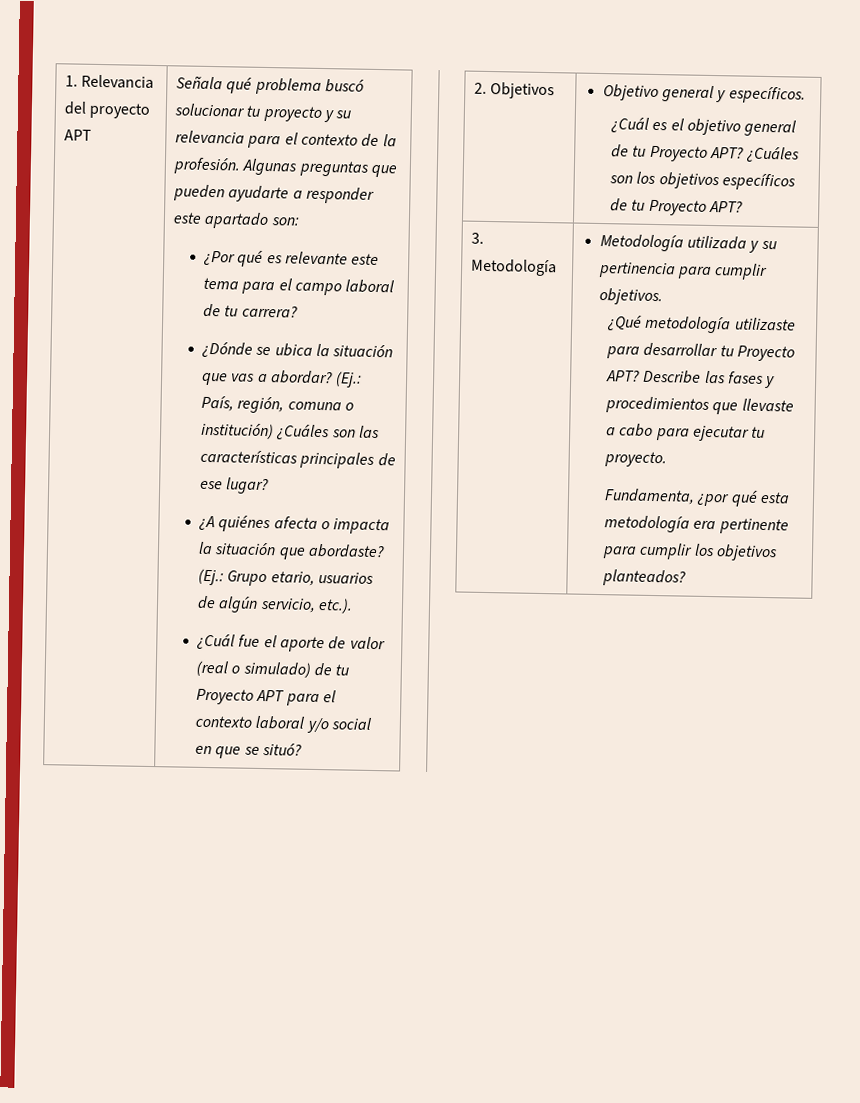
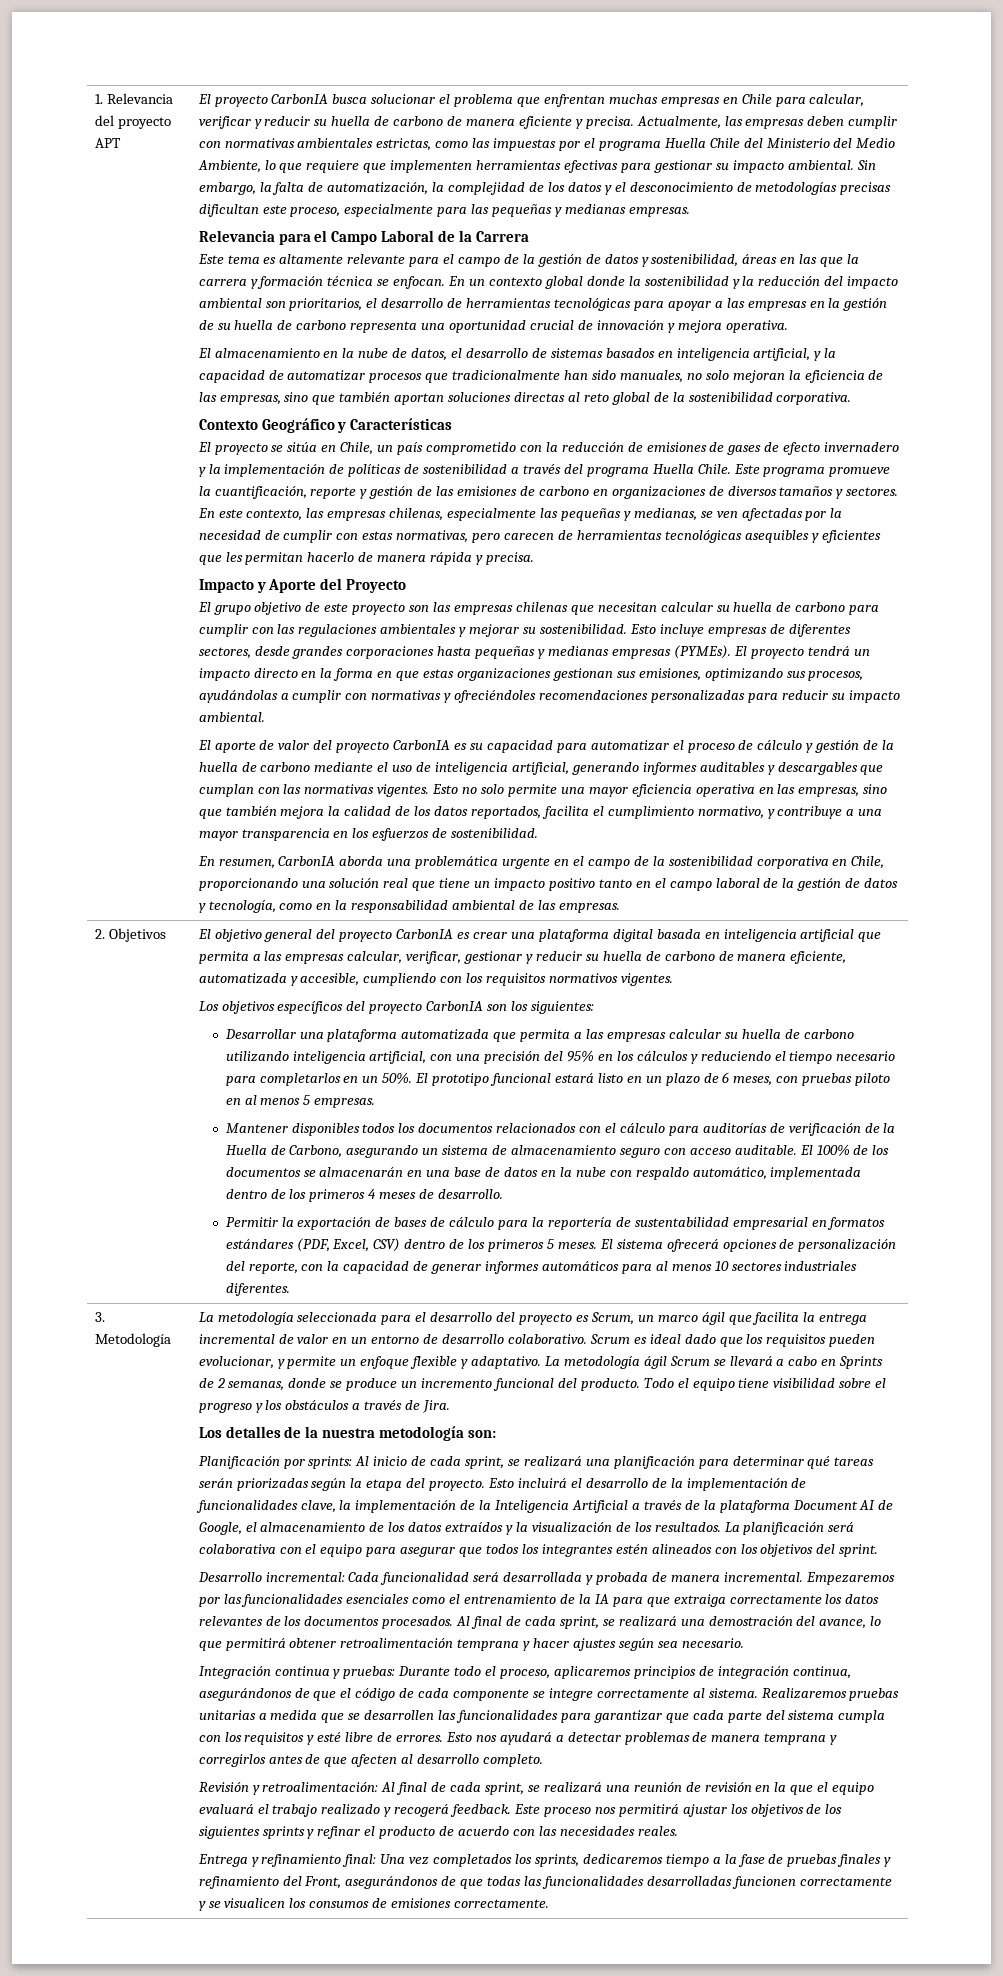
- Señala qué problema buscó solucionar tu proyecto y su relevancia para el contexto de la profesión. Algunas preguntas que pueden ayudarte a responder este apartado son:
- ¿Por qué es relevante este tema para el campo laboral de tu carrera?
- ¿Dónde se ubica la situación que vas a abordar? (Ej.: País, región, comuna o institución) ¿Cuáles son las características principales de ese lugar?
- ¿A quiénes afecta o impacta la situación que abordaste? (Ej.: Grupo etario, usuarios de algún servicio, etc.).
- ¿Cuál fue el aporte de valor (real o simulado) de tu Proyecto APT para el contexto laboral y/o social en que se situó?
- 2. Objetivos | Objetivo general y específicos.
- ¿Cuál es el objetivo general de tu Proyecto APT? ¿Cuáles son los objetivos específicos de tu Proyecto APT?
- 3. Metodología | Metodología utilizada y su pertinencia para cumplir objetivos.
- ¿Qué metodología utilizaste para desarrollar tu Proyecto APT? Describe las fases y procedimientos que llevaste a cabo para ejecutar tu proyecto.
- Fundamenta, ¿por qué esta metodología era pertinente para cumplir los objetivos planteados?
+ El proyecto CarbonIA busca solucionar el problema que enfrentan muchas empresas en Chile para calcular, verificar y reducir su huella de carbono de manera eficiente y precisa. Actualmente, las empresas deben cumplir con normativas ambientales estrictas, como las impuestas por el programa Huella Chile del Ministerio del Medio Ambiente, lo que requiere que implementen herramientas efectivas para gestionar su impacto ambiental. Sin embargo, la falta de automatización, la complejidad de los datos y el desconocimiento de metodologías precisas dificultan este proceso, especialmente para las pequeñas y medianas empresas.
+ Relevancia para el Campo Laboral de la Carrera
+ Este tema es altamente relevante para el campo de la gestión de datos y sostenibilidad, áreas en las que la carrera y formación técnica se enfocan. En un contexto global donde la sostenibilidad y la reducción del impacto ambiental son prioritarios, el desarrollo de herramientas tecnológicas para apoyar a las empresas en la gestión de su huella de carbono representa una oportunidad crucial de innovación y mejora operativa.
+ El almacenamiento en la nube de datos, el desarrollo de sistemas basados en inteligencia artificial, y la capacidad de automatizar procesos que tradicionalmente han sido manuales, no solo mejoran la eficiencia de las empresas, sino que también aportan soluciones directas al reto global de la sostenibilidad corporativa.
+ Contexto Geográfico y Características
+ El proyecto se sitúa en Chile, un país comprometido con la reducción de emisiones de gases de efecto invernadero y la implementación de políticas de sostenibilidad a través del programa Huella Chile. Este programa promueve la cuantificación, reporte y gestión de las emisiones de carbono en organizaciones de diversos tamaños y sectores. En este contexto, las empresas chilenas, especialmente las pequeñas y medianas, se ven afectadas por la necesidad de cumplir con estas normativas, pero carecen de herramientas tecnológicas asequibles y eficientes que les permitan hacerlo de manera rápida y precisa.
+ Impacto y Aporte del Proyecto
+ El grupo objetivo de este proyecto son las empresas chilenas que necesitan calcular su huella de carbono para cumplir con las regulaciones ambientales y mejorar su sostenibilidad. Esto incluye empresas de diferentes sectores, desde grandes corporaciones hasta pequeñas y medianas empresas (PYMEs). El proyecto tendrá un impacto directo en la forma en que estas organizaciones gestionan sus emisiones, optimizando sus procesos, ayudándolas a cumplir con normativas y ofreciéndoles recomendaciones personalizadas para reducir su impacto ambiental.
+ El aporte de valor del proyecto CarbonIA es su capacidad para automatizar el proceso de cálculo y gestión de la huella de carbono mediante el uso de inteligencia artificial, generando informes auditables y descargables que cumplan con las normativas vigentes. Esto no solo permite una mayor eficiencia operativa en las empresas, sino que también mejora la calidad de los datos reportados, facilita el cumplimiento normativo, y contribuye a una mayor transparencia en los esfuerzos de sostenibilidad.
+ En resumen, CarbonIA aborda una problemática urgente en el campo de la sostenibilidad corporativa en Chile, proporcionando una solución real que tiene un impacto positivo tanto en el campo laboral de la gestión de datos y tecnología, como en la responsabilidad ambiental de las empresas.
+ 2. Objetivos | El objetivo general del proyecto CarbonIA es crear una plataforma digital basada en inteligencia artificial que permita a las empresas calcular, verificar, gestionar y reducir su huella de carbono de manera eficiente, automatizada y accesible, cumpliendo con los requisitos normativos vigentes.
+ Los objetivos específicos del proyecto CarbonIA son los siguientes:
+ Desarrollar una plataforma automatizada que permita a las empresas calcular su huella de carbono utilizando inteligencia artificial, con una precisión del 95% en los cálculos y reduciendo el tiempo necesario para completarlos en un 50%. El prototipo funcional estará listo en un plazo de 6 meses, con pruebas piloto en al menos 5 empresas.
+ Mantener disponibles todos los documentos relacionados con el cálculo para auditorías de verificación de la Huella de Carbono, asegurando un sistema de almacenamiento seguro con acceso auditable. El 100% de los documentos se almacenarán en una base de datos en la nube con respaldo automático, implementada dentro de los primeros 4 meses de desarrollo.
+ Permitir la exportación de bases de cálculo para la reportería de sustentabilidad empresarial en formatos estándares (PDF, Excel, CSV) dentro de los primeros 5 meses. El sistema ofrecerá opciones de personalización del reporte, con la capacidad de generar informes automáticos para al menos 10 sectores industriales diferentes.
+ 3. Metodología | La metodología seleccionada para el desarrollo del proyecto es Scrum, un marco ágil que facilita la entrega incremental de valor en un entorno de desarrollo colaborativo. Scrum es ideal dado que los requisitos pueden evolucionar, y permite un enfoque flexible y adaptativo. La metodología ágil Scrum se llevará a cabo en Sprints de 2 semanas, donde se produce un incremento funcional del producto. Todo el equipo tiene visibilidad sobre el progreso y los obstáculos a través de Jira.
+ Los detalles de la nuestra metodología son:
+ Planificación por sprints: Al inicio de cada sprint, se realizará una planificación para determinar qué tareas serán priorizadas según la etapa del proyecto. Esto incluirá el desarrollo de la implementación de funcionalidades clave, la implementación de la Inteligencia Artificial a través de la plataforma Document AI de Google, el almacenamiento de los datos extraídos y la visualización de los resultados. La planificación será colaborativa con el equipo para asegurar que todos los integrantes estén alineados con los objetivos del sprint.
+ Desarrollo incremental: Cada funcionalidad será desarrollada y probada de manera incremental. Empezaremos por las funcionalidades esenciales como el entrenamiento de la IA para que extraiga correctamente los datos relevantes de los documentos procesados. Al final de cada sprint, se realizará una demostración del avance, lo que permitirá obtener retroalimentación temprana y hacer ajustes según sea necesario.
+ Integración continua y pruebas: Durante todo el proceso, aplicaremos principios de integración continua, asegurándonos de que el código de cada componente se integre correctamente al sistema. Realizaremos pruebas unitarias a medida que se desarrollen las funcionalidades para garantizar que cada parte del sistema cumpla con los requisitos y esté libre de errores. Esto nos ayudará a detectar problemas de manera temprana y corregirlos antes de que afecten al desarrollo completo.
+ Revisión y retroalimentación: Al final de cada sprint, se realizará una reunión de revisión en la que el equipo evaluará el trabajo realizado y recogerá feedback. Este proceso nos permitirá ajustar los objetivos de los siguientes sprints y refinar el producto de acuerdo con las necesidades reales.
+ Entrega y refinamiento final: Una vez completados los sprints, dedicaremos tiempo a la fase de pruebas finales y refinamiento del Front, asegurándonos de que todas las funcionalidades desarrolladas funcionen correctamente y se visualicen los consumos de emisiones correctamente.

